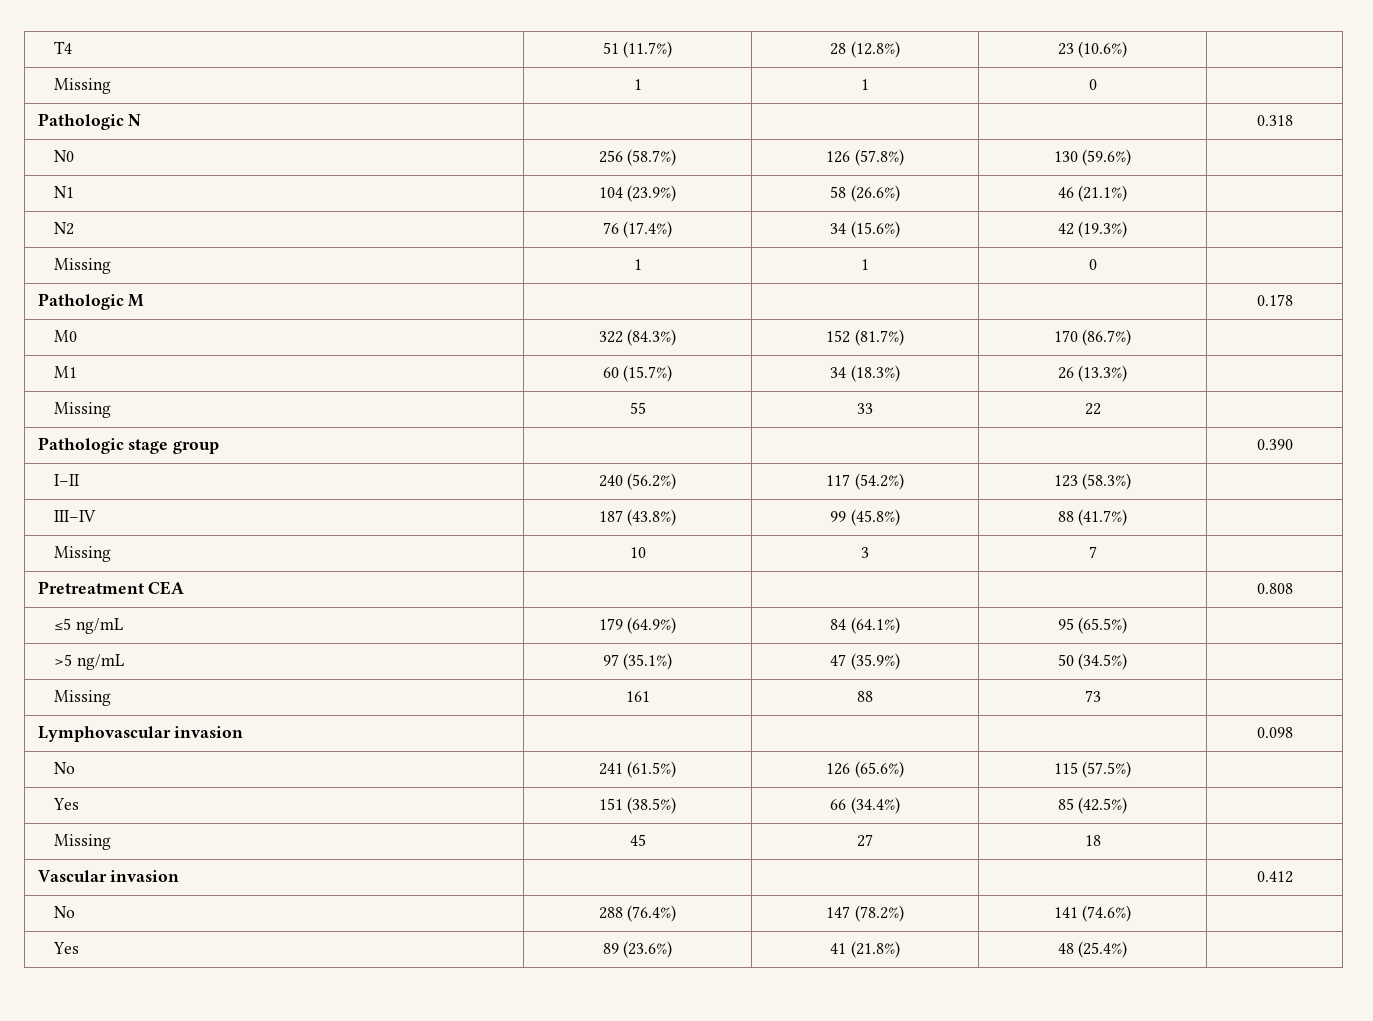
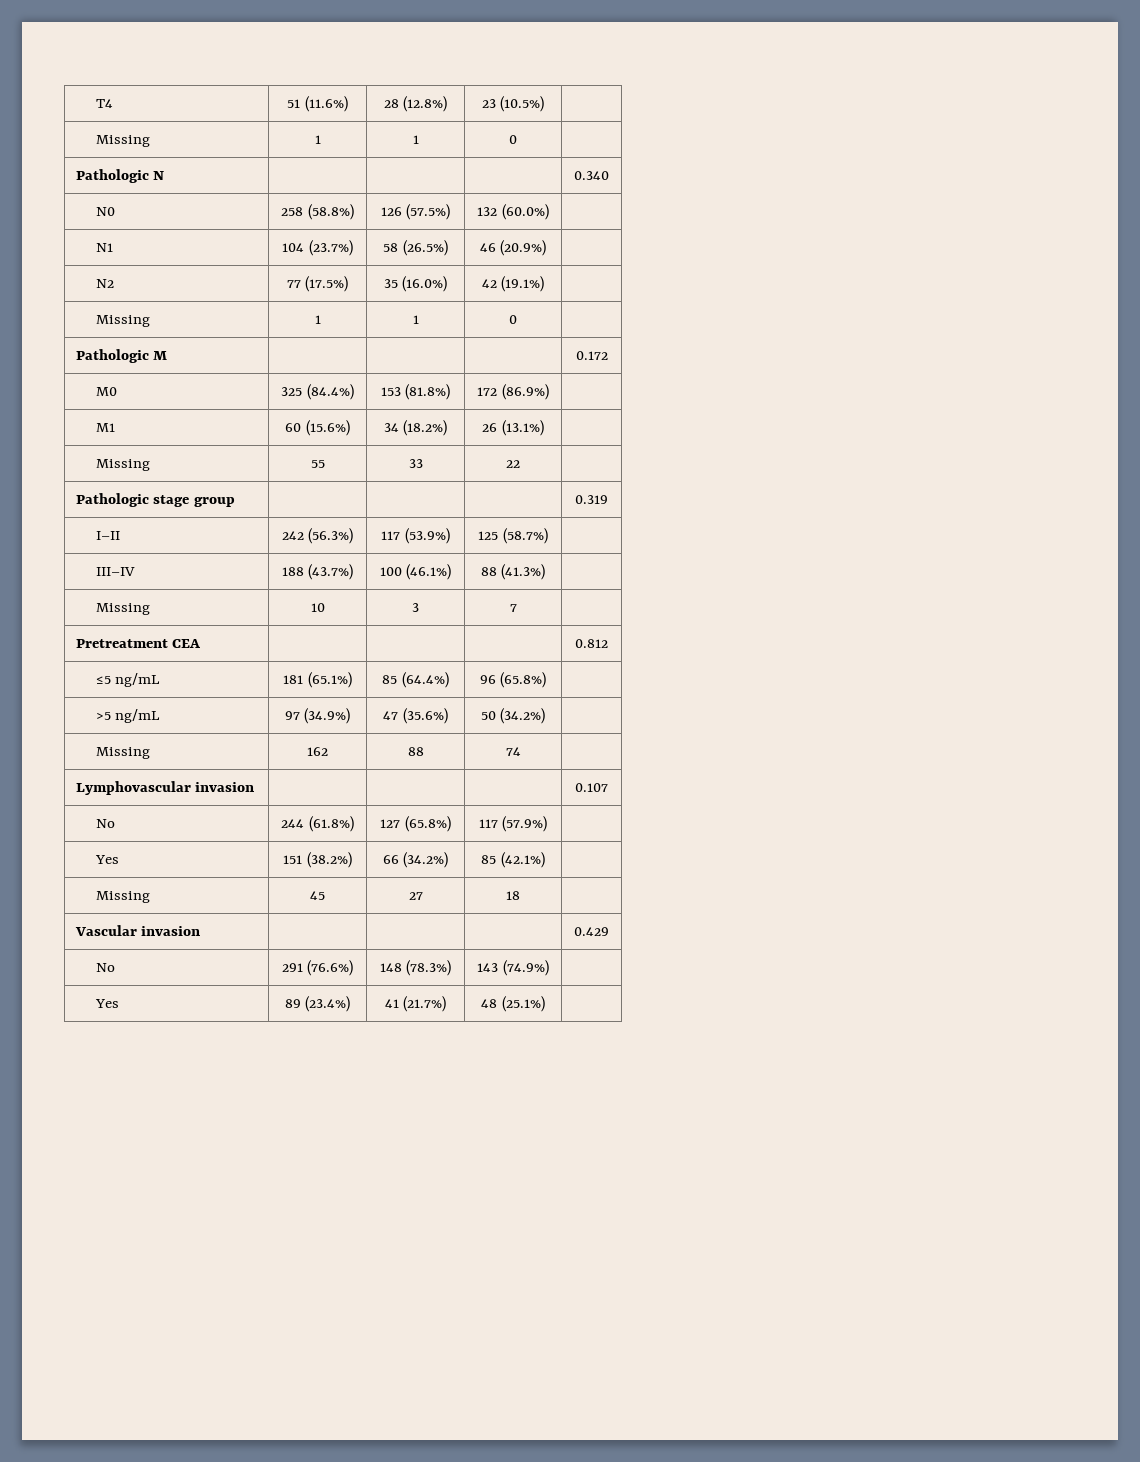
- T4 | 51 (11.7%) | 28 (12.8%) | 23 (10.6%) |
+ T4 | 51 (11.6%) | 28 (12.8%) | 23 (10.5%) |
- Pathologic N | | | | 0.318
+ Pathologic N | | | | 0.340
- N0 | 256 (58.7%) | 126 (57.8%) | 130 (59.6%) |
+ N0 | 258 (58.8%) | 126 (57.5%) | 132 (60.0%) |
- N1 | 104 (23.9%) | 58 (26.6%) | 46 (21.1%) |
+ N1 | 104 (23.7%) | 58 (26.5%) | 46 (20.9%) |
- N2 | 76 (17.4%) | 34 (15.6%) | 42 (19.3%) |
+ N2 | 77 (17.5%) | 35 (16.0%) | 42 (19.1%) |
- Pathologic M | | | | 0.178
+ Pathologic M | | | | 0.172
- M0 | 322 (84.3%) | 152 (81.7%) | 170 (86.7%) |
+ M0 | 325 (84.4%) | 153 (81.8%) | 172 (86.9%) |
- M1 | 60 (15.7%) | 34 (18.3%) | 26 (13.3%) |
+ M1 | 60 (15.6%) | 34 (18.2%) | 26 (13.1%) |
- Pathologic stage group | | | | 0.390
+ Pathologic stage group | | | | 0.319
- I–II | 240 (56.2%) | 117 (54.2%) | 123 (58.3%) |
- III–IV | 187 (43.8%) | 99 (45.8%) | 88 (41.7%) |
+ I–II | 242 (56.3%) | 117 (53.9%) | 125 (58.7%) |
+ III–IV | 188 (43.7%) | 100 (46.1%) | 88 (41.3%) |
- Pretreatment CEA | | | | 0.808
+ Pretreatment CEA | | | | 0.812
- ≤5 ng/mL | 179 (64.9%) | 84 (64.1%) | 95 (65.5%) |
+ ≤5 ng/mL | 181 (65.1%) | 85 (64.4%) | 96 (65.8%) |
- >5 ng/mL | 97 (35.1%) | 47 (35.9%) | 50 (34.5%) |
- Missing | 161 | 88 | 73 |
+ >5 ng/mL | 97 (34.9%) | 47 (35.6%) | 50 (34.2%) |
+ Missing | 162 | 88 | 74 |
- Lymphovascular invasion | | | | 0.098
- No | 241 (61.5%) | 126 (65.6%) | 115 (57.5%) |
+ Lymphovascular invasion | | | | 0.107
+ No | 244 (61.8%) | 127 (65.8%) | 117 (57.9%) |
- Yes | 151 (38.5%) | 66 (34.4%) | 85 (42.5%) |
+ Yes | 151 (38.2%) | 66 (34.2%) | 85 (42.1%) |
- Vascular invasion | | | | 0.412
- No | 288 (76.4%) | 147 (78.2%) | 141 (74.6%) |
+ Vascular invasion | | | | 0.429
+ No | 291 (76.6%) | 148 (78.3%) | 143 (74.9%) |
- Yes | 89 (23.6%) | 41 (21.8%) | 48 (25.4%) |
+ Yes | 89 (23.4%) | 41 (21.7%) | 48 (25.1%) |

